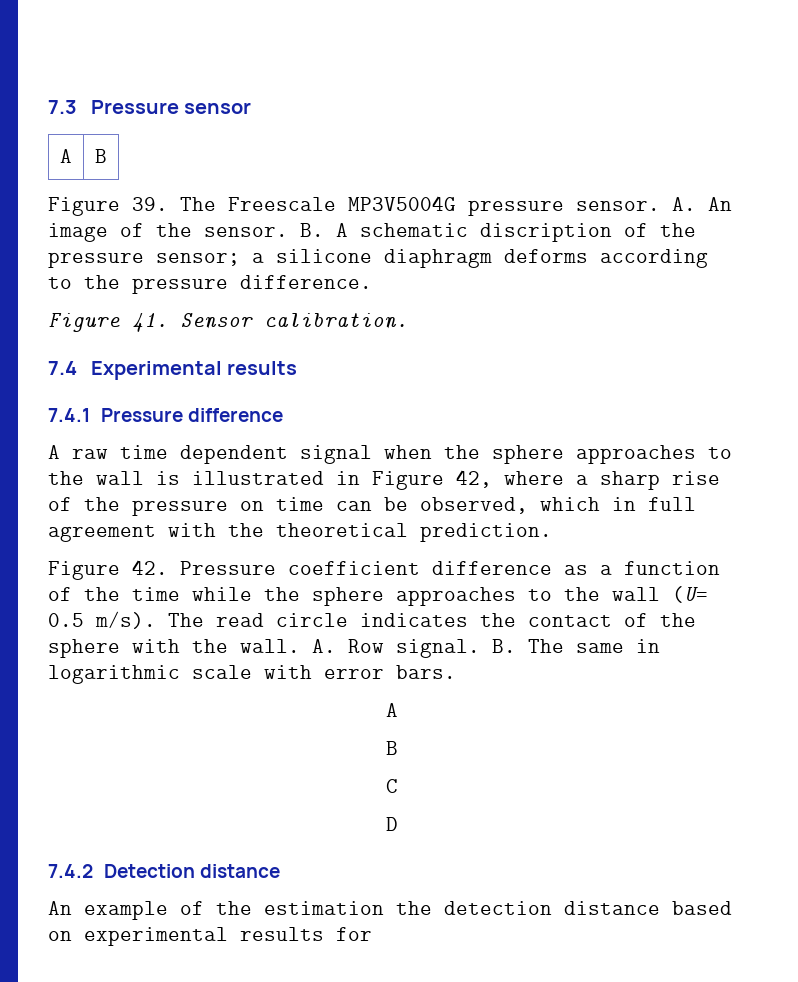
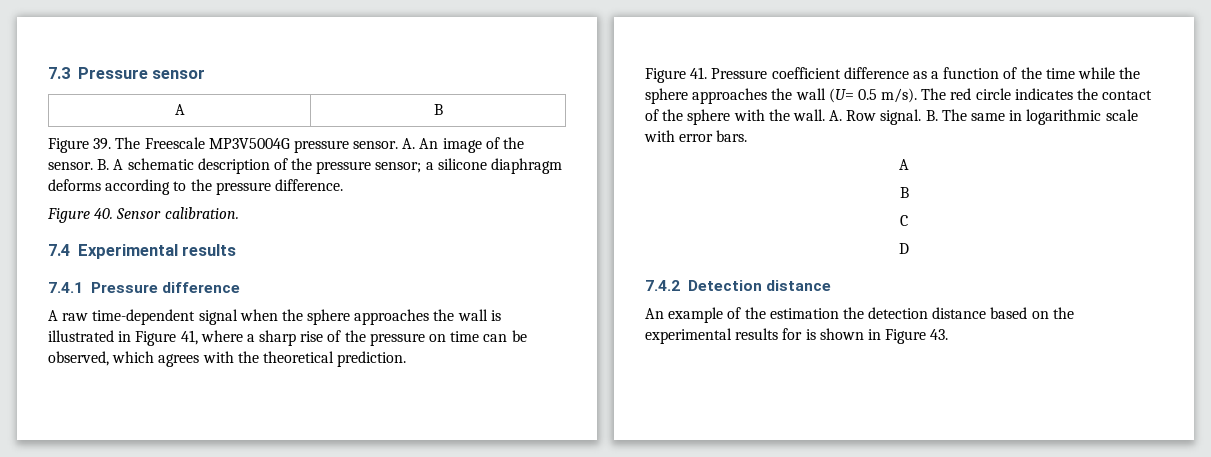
- B. A schematic discription of the pressure sensor; a silicone diaphragm deforms according to the pressure difference.
+ B. A schematic description of the pressure sensor; a silicone diaphragm deforms according to the pressure difference.
- Figure 41. Sensor calibration.
+ Figure 40. Sensor calibration.
- A raw time dependent signal when the sphere approaches to the wall is illustrated in Figure 42, where a sharp rise of the pressure on time can be observed, which in full agreement with the theoretical prediction.
+ A raw time-dependent signal when the sphere approaches the wall is illustrated in Figure 41, where a sharp rise of the pressure on time can be observed, which agrees with the theoretical prediction.
- Figure 42. Pressure coefficient difference as a function of the time while the sphere approaches to the wall (U= 0.5 m/s).
+ Figure 41. Pressure coefficient difference as a function of the time while the sphere approaches the wall (U= 0.5 m/s).
- The read circle indicates the contact of the sphere with the wall.
+ The red circle indicates the contact of the sphere with the wall.
- An example of the estimation the detection distance based on experimental results for
+ An example of the estimation the detection distance based on the experimental results for is shown in Figure 43.

